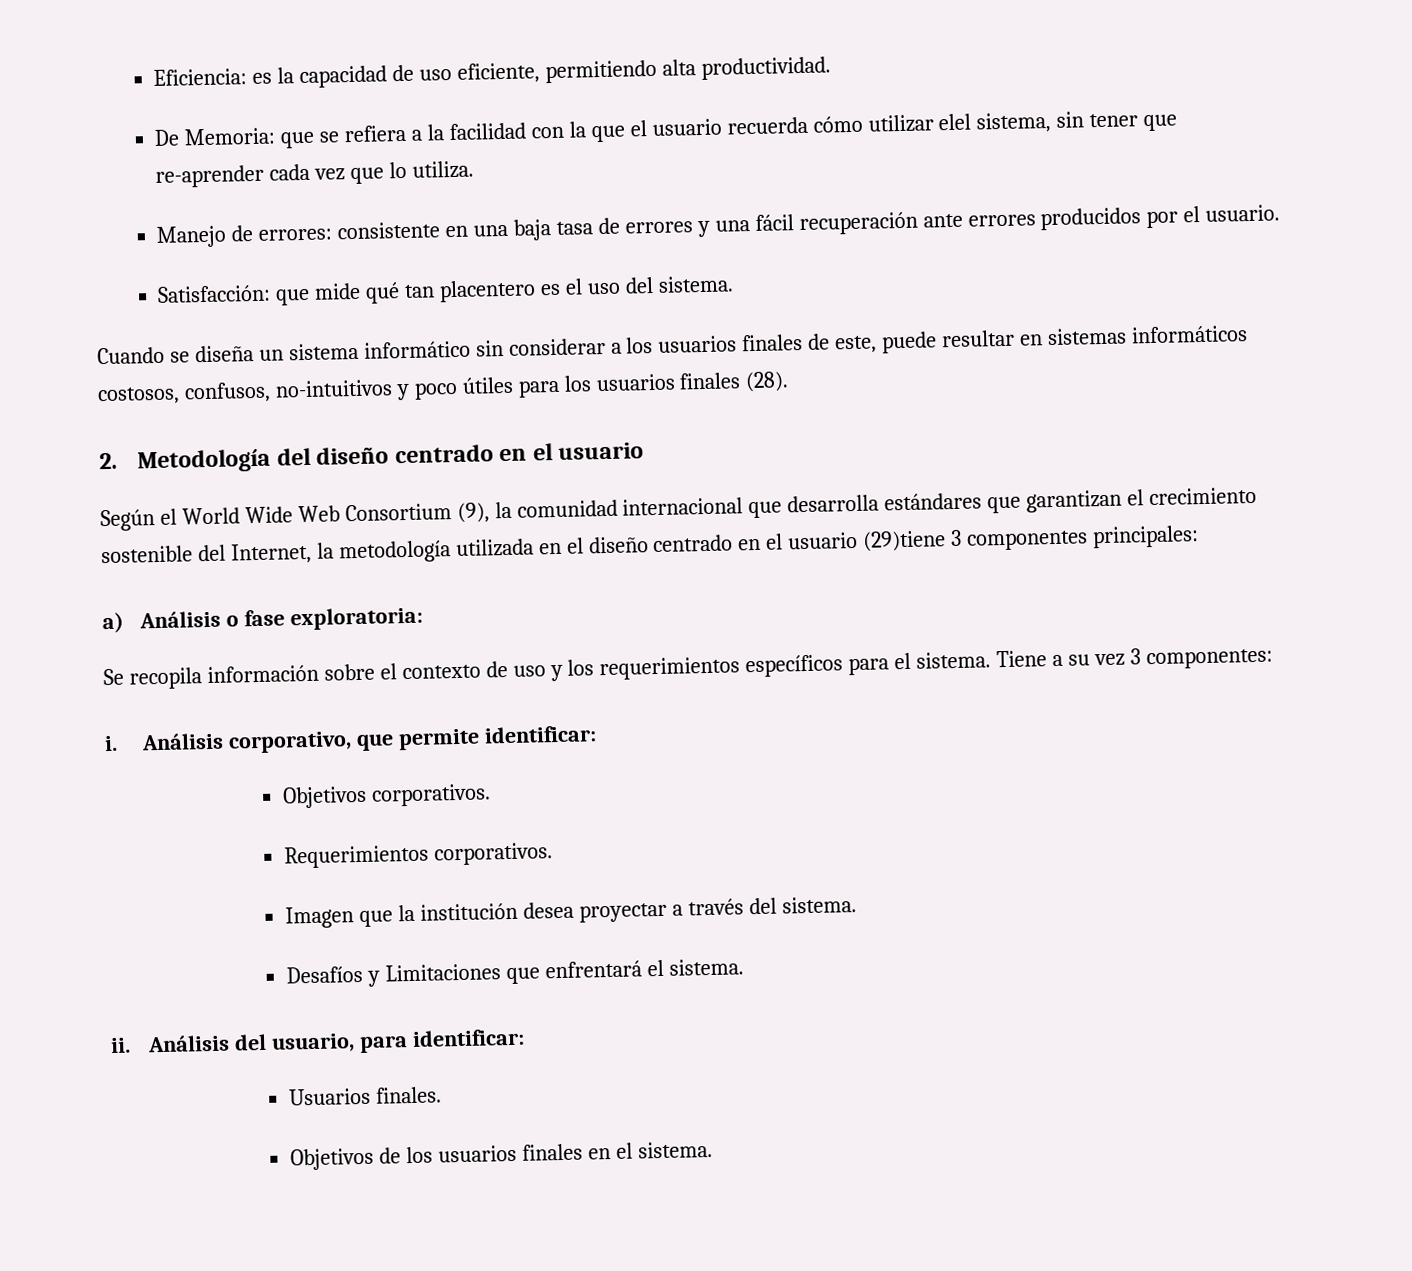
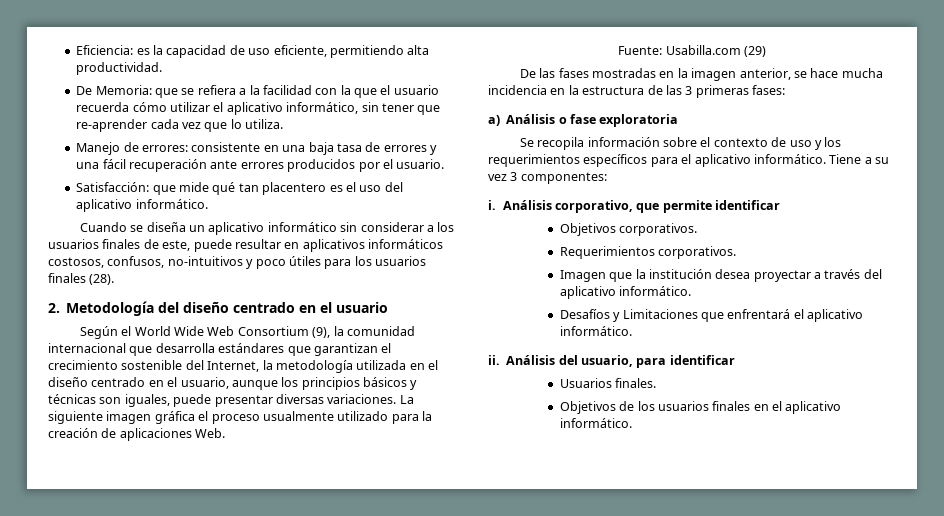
- De Memoria: que se refiera a la facilidad con la que el usuario recuerda cómo utilizar elel sistema, sin tener que re-aprender cada vez que lo utiliza.
+ De Memoria: que se refiera a la facilidad con la que el usuario recuerda cómo utilizar el aplicativo informático, sin tener que re-aprender cada vez que lo utiliza.
- Satisfacción: que mide qué tan placentero es el uso del sistema.
+ Satisfacción: que mide qué tan placentero es el uso del aplicativo informático.
- Cuando se diseña un sistema informático sin considerar a los usuarios finales de este, puede resultar en sistemas informáticos costosos, confusos, no-intuitivos y poco útiles para los usuarios finales (28).
+ Cuando se diseña un aplicativo informático sin considerar a los usuarios finales de este, puede resultar en aplicativos informáticos costosos, confusos, no-intuitivos y poco útiles para los usuarios finales (28).
- Según el World Wide Web Consortium (9), la comunidad internacional que desarrolla estándares que garantizan el crecimiento sostenible del Internet, la metodología utilizada en el diseño centrado en el usuario (29)tiene 3 componentes principales:
+ Según el World Wide Web Consortium (9), la comunidad internacional que desarrolla estándares que garantizan el crecimiento sostenible del Internet, la metodología utilizada en el diseño centrado en el usuario, aunque los principios básicos y técnicas son iguales, puede presentar diversas variaciones. La siguiente imagen gráfica el proceso usualmente utilizado para la creación de aplicaciones Web.
+ Fuente: Usabilla.com (29)
+ De las fases mostradas en la imagen anterior, se hace mucha incidencia en la estructura de las 3 primeras fases:
- a) Análisis o fase exploratoria:
+ a) Análisis o fase exploratoria
- Se recopila información sobre el contexto de uso y los requerimientos específicos para el sistema.
+ Se recopila información sobre el contexto de uso y los requerimientos específicos para el aplicativo informático.
- Análisis corporativo, que permite identificar:
+ Análisis corporativo, que permite identificar
- Imagen que la institución desea proyectar a través del sistema.
+ Imagen que la institución desea proyectar a través del aplicativo informático.
- Desafíos y Limitaciones que enfrentará el sistema.
+ Desafíos y Limitaciones que enfrentará el aplicativo informático.
- Análisis del usuario, para identificar:
+ Análisis del usuario, para identificar
- Objetivos de los usuarios finales en el sistema.
+ Objetivos de los usuarios finales en el aplicativo informático.

